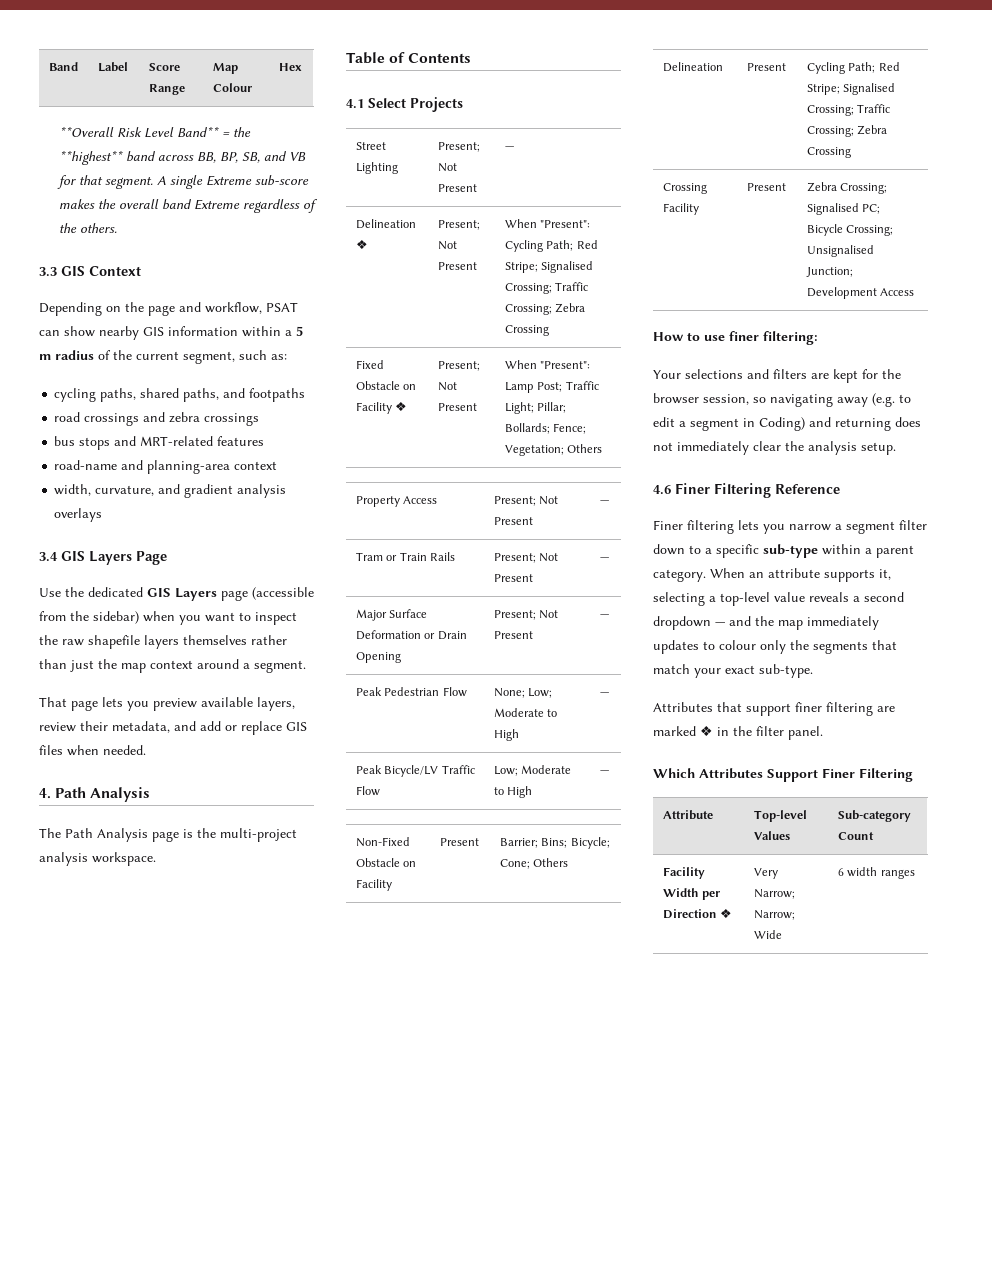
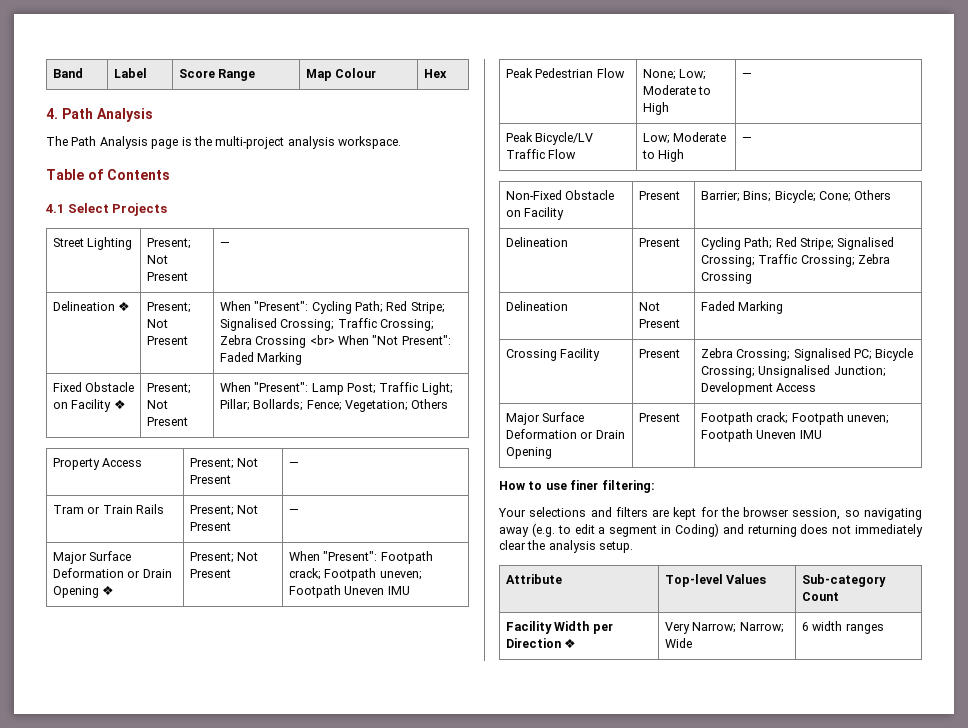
- **Overall Risk Level Band** = the **highest** band across BB, BP, SB, and VB for that segment. A single Extreme sub-score makes the overall band Extreme regardless of the others.
- 3.3 GIS Context
- Depending on the page and workflow, PSAT can show nearby GIS information within a 5 m radius of the current segment, such as:
- cycling paths, shared paths, and footpaths
- road crossings and zebra crossings
- bus stops and MRT-related features
- road-name and planning-area context
- width, curvature, and gradient analysis overlays
- 3.4 GIS Layers Page
- Use the dedicated GIS Layers page (accessible from the sidebar) when you want to inspect the raw shapefile layers themselves rather than just the map context around a segment.
- That page lets you preview available layers, review their metadata, and add or replace GIS files when needed.
- Delineation ❖ | Present; Not Present | When "Present": Cycling Path; Red Stripe; Signalised Crossing; Traffic Crossing; Zebra Crossing
+ Delineation ❖ | Present; Not Present | When "Present": Cycling Path; Red Stripe; Signalised Crossing; Traffic Crossing; Zebra Crossing <br> When "Not Present": Faded Marking
- Major Surface Deformation or Drain Opening | Present; Not Present | —
+ Major Surface Deformation or Drain Opening ❖ | Present; Not Present | When "Present": Footpath crack; Footpath uneven; Footpath Uneven IMU
+ Delineation | Not Present | Faded Marking
+ Major Surface Deformation or Drain Opening | Present | Footpath crack; Footpath uneven; Footpath Uneven IMU
- 4.6 Finer Filtering Reference
- Finer filtering lets you narrow a segment filter down to a specific sub-type within a parent category. When an attribute supports it, selecting a top-level value reveals a second dropdown — and the map immediately updates to colour only the segments that match your exact sub-type.
- Attributes that support finer filtering are marked ❖ in the filter panel.
- Which Attributes Support Finer Filtering

